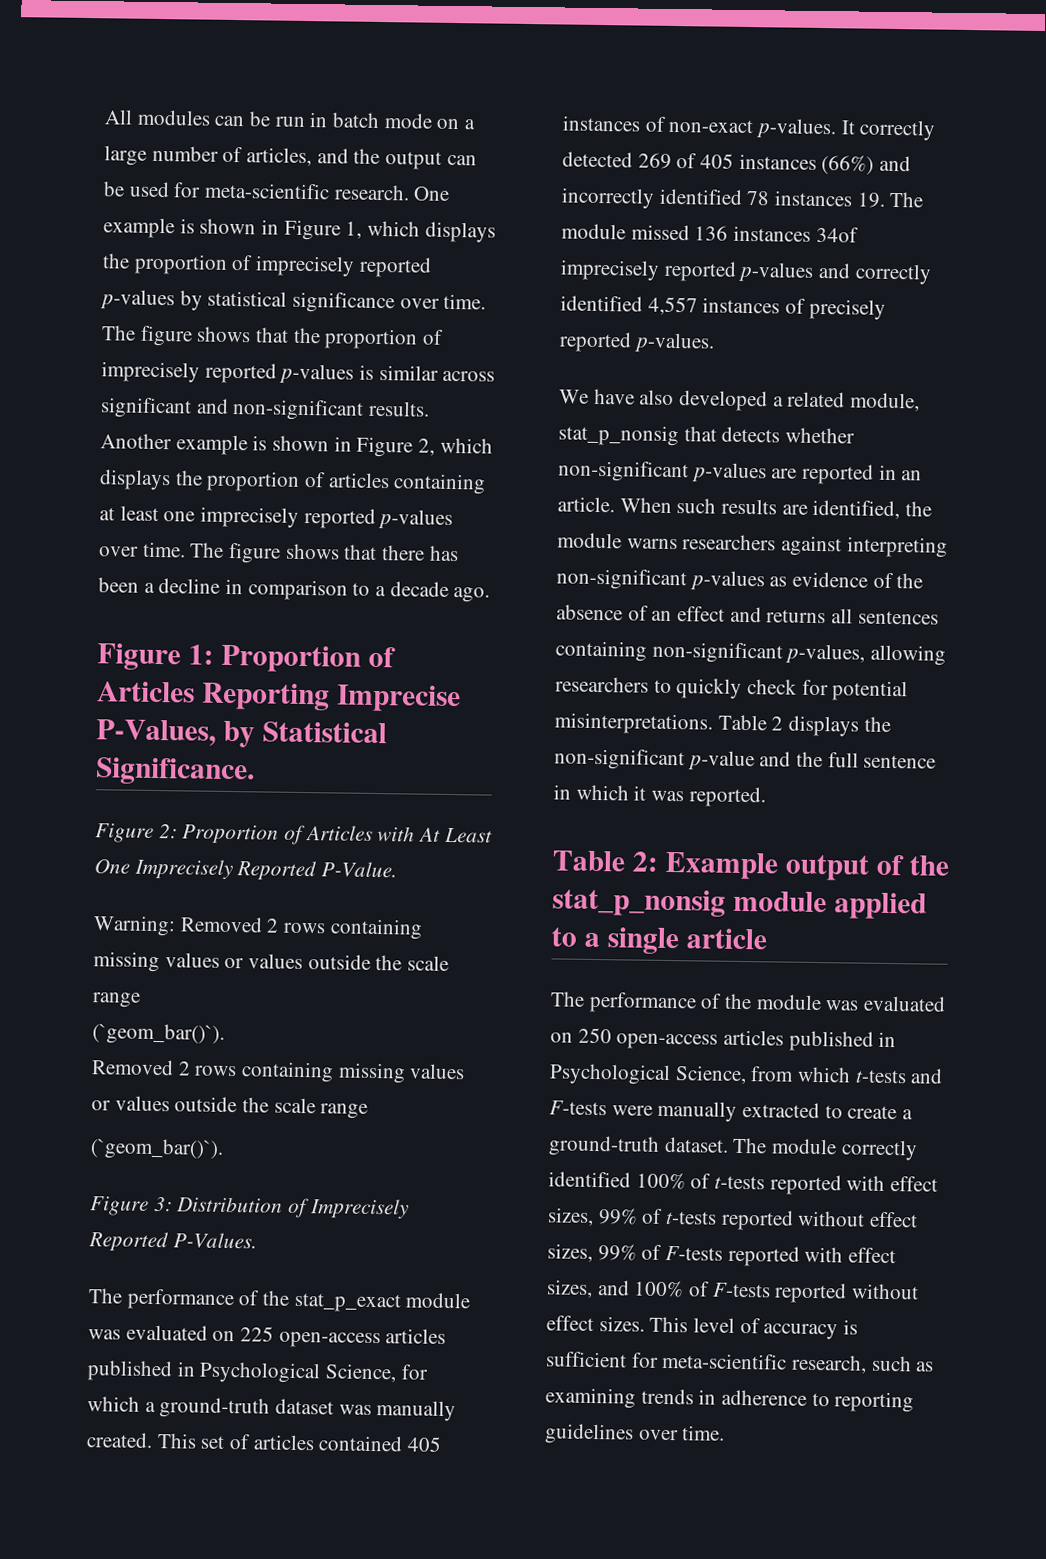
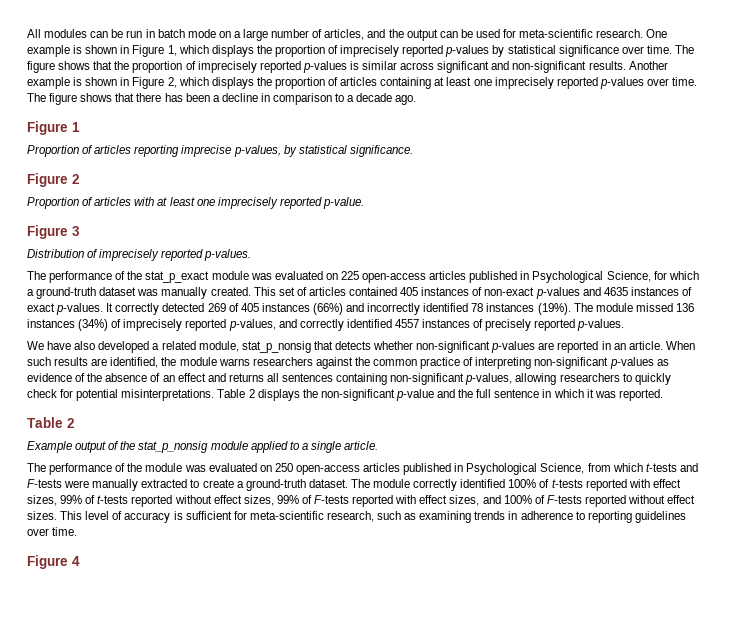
- Figure 1: Proportion of Articles Reporting Imprecise P-Values, by Statistical Significance.
- Figure 2: Proportion of Articles with At Least One Imprecisely Reported P-Value.
- Warning: Removed 2 rows containing missing values or values outside the scale range
- (`geom_bar()`).
- Removed 2 rows containing missing values or values outside the scale range
- (`geom_bar()`).
- Figure 3: Distribution of Imprecisely Reported P-Values.
+ Figure 1
+ Proportion of articles reporting imprecise p-values, by statistical significance.
+ Figure 2
+ Proportion of articles with at least one imprecisely reported p-value.
+ Figure 3
+ Distribution of imprecisely reported p-values.
- This set of articles contained 405 instances of non-exact p-values.
+ This set of articles contained 405 instances of non-exact p-values and 4635 instances of exact p-values.
- It correctly detected 269 of 405 instances (66%) and incorrectly identified 78 instances 19. The module missed 136 instances 34of imprecisely reported p-values and correctly identified 4,557 instances of precisely reported p-values.
+ It correctly detected 269 of 405 instances (66%) and incorrectly identified 78 instances (19%). The module missed 136 instances (34%) of imprecisely reported p-values, and correctly identified 4557 instances of precisely reported p-values.
- When such results are identified, the module warns researchers against interpreting non-significant p-values as evidence of the absence of an effect and returns all sentences containing non-significant p-values, allowing researchers to quickly check for potential misinterpretations.
+ When such results are identified, the module warns researchers against the common practice of interpreting non-significant p-values as evidence of the absence of an effect and returns all sentences containing non-significant p-values, allowing researchers to quickly check for potential misinterpretations.
  Table 2 displays the non-significant p-value and the full sentence in which it was reported.
- Table 2: Example output of the stat_p_nonsig module applied to a single article
+ Table 2
+ Example output of the stat_p_nonsig module applied to a single article.
+ Figure 4

